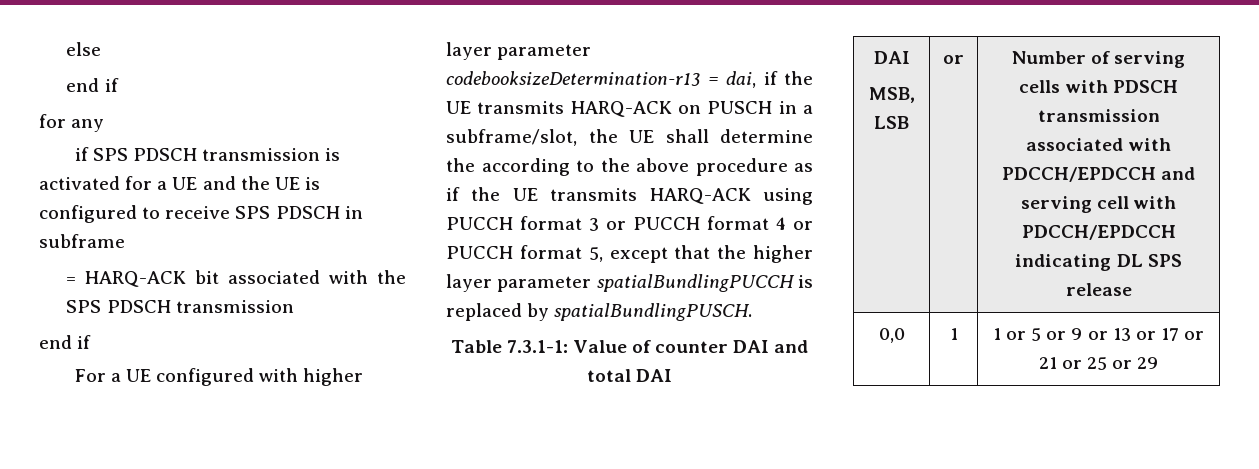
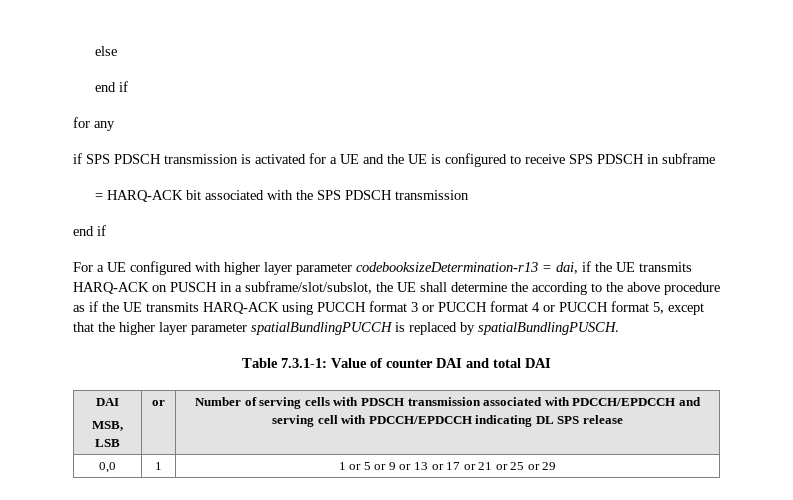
- For a UE configured with higher layer parameter codebooksizeDetermination-r13 = dai, if the UE transmits HARQ-ACK on PUSCH in a subframe/slot, the UE shall determine the according to the above procedure as if the UE transmits HARQ-ACK using PUCCH format 3 or PUCCH format 4 or PUCCH format 5, except that the higher layer parameter spatialBundlingPUCCH is replaced by spatialBundlingPUSCH.
+ For a UE configured with higher layer parameter codebooksizeDetermination-r13 = dai, if the UE transmits HARQ-ACK on PUSCH in a subframe/slot/subslot, the UE shall determine the according to the above procedure as if the UE transmits HARQ-ACK using PUCCH format 3 or PUCCH format 4 or PUCCH format 5, except that the higher layer parameter spatialBundlingPUCCH is replaced by spatialBundlingPUSCH.

